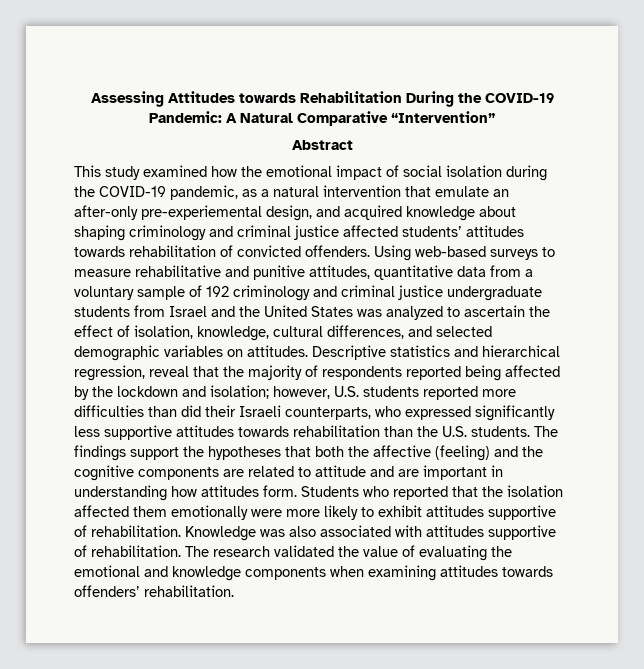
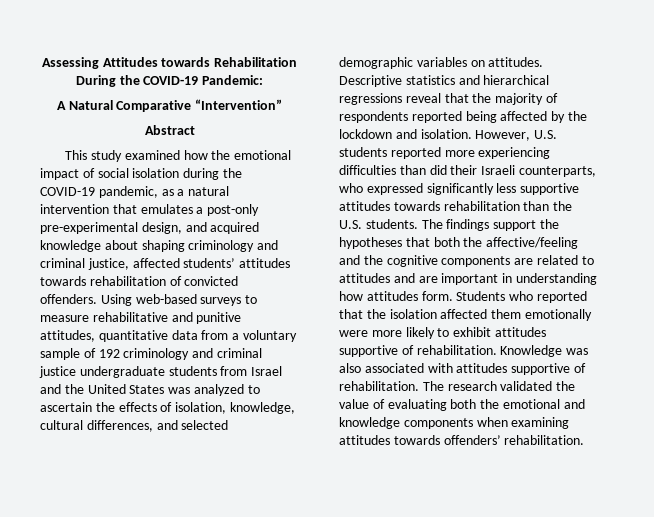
- Assessing Attitudes towards Rehabilitation During the COVID-19 Pandemic: A Natural Comparative “Intervention”
+ Assessing Attitudes towards Rehabilitation During the COVID-19 Pandemic:
+ A Natural Comparative “Intervention”
- This study examined how the emotional impact of social isolation during the COVID-19 pandemic, as a natural intervention that emulate an after-only pre-experiemental design, and acquired knowledge about shaping criminology and criminal justice affected students’ attitudes towards rehabilitation of convicted offenders.
+ This study examined how the emotional impact of social isolation during the COVID-19 pandemic, as a natural intervention that emulates a post-only pre-experimental design, and acquired knowledge about shaping criminology and criminal justice, affected students’ attitudes towards rehabilitation of convicted offenders.
- Using web-based surveys to measure rehabilitative and punitive attitudes, quantitative data from a voluntary sample of 192 criminology and criminal justice undergraduate students from Israel and the United States was analyzed to ascertain the effect of isolation, knowledge, cultural differences, and selected demographic variables on attitudes.
+ Using web-based surveys to measure rehabilitative and punitive attitudes, quantitative data from a voluntary sample of 192 criminology and criminal justice undergraduate students from Israel and the United States was analyzed to ascertain the effects of isolation, knowledge, cultural differences, and selected demographic variables on attitudes.
- Descriptive statistics and hierarchical regression, reveal that the majority of respondents reported being affected by the lockdown and isolation; however, U.S. students reported more difficulties than did their Israeli counterparts, who expressed significantly less supportive attitudes towards rehabilitation than the U.S. students.
+ Descriptive statistics and hierarchical regressions reveal that the majority of respondents reported being affected by the lockdown and isolation. However, U.S. students reported more experiencing difficulties than did their Israeli counterparts, who expressed significantly less supportive attitudes towards rehabilitation than the U.S. students.
- The findings support the hypotheses that both the affective (feeling) and the cognitive components are related to attitude and are important in understanding how attitudes form.
+ The findings support the hypotheses that both the affective/feeling and the cognitive components are related to attitudes and are important in understanding how attitudes form.
- The research validated the value of evaluating the emotional and knowledge components when examining attitudes towards offenders’ rehabilitation.
+ The research validated the value of evaluating both the emotional and knowledge components when examining attitudes towards offenders’ rehabilitation.

